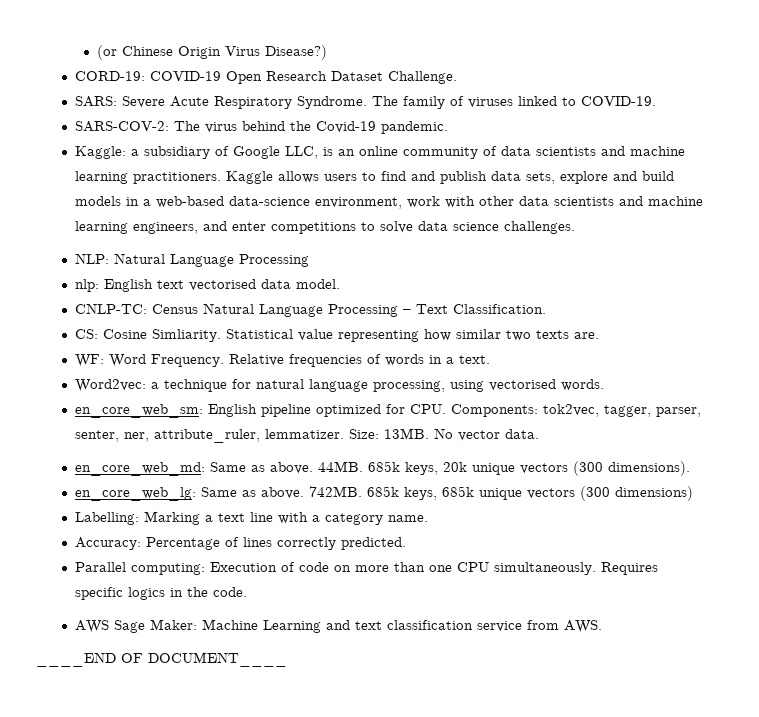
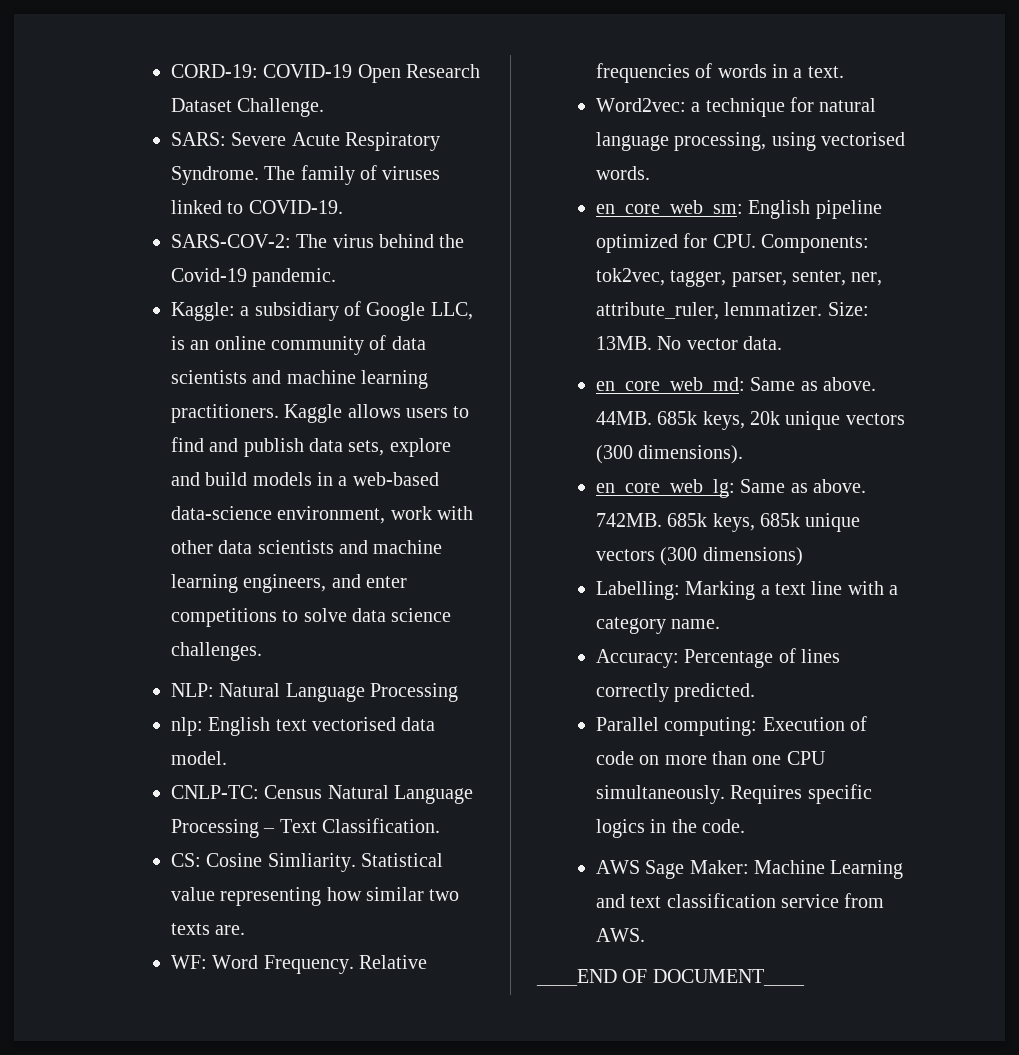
- (or Chinese Origin Virus Disease?)

